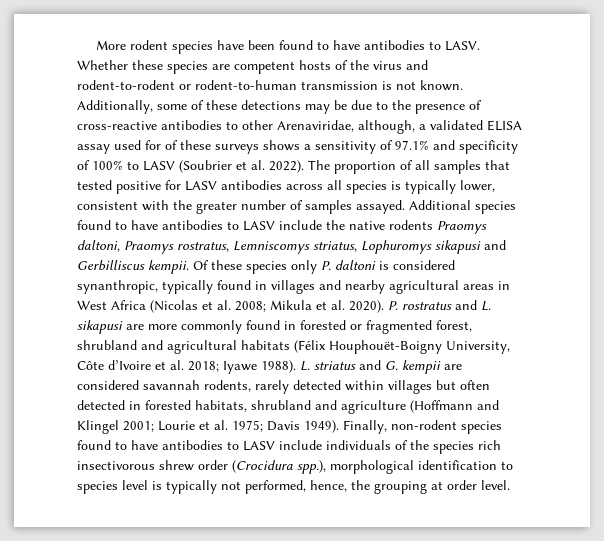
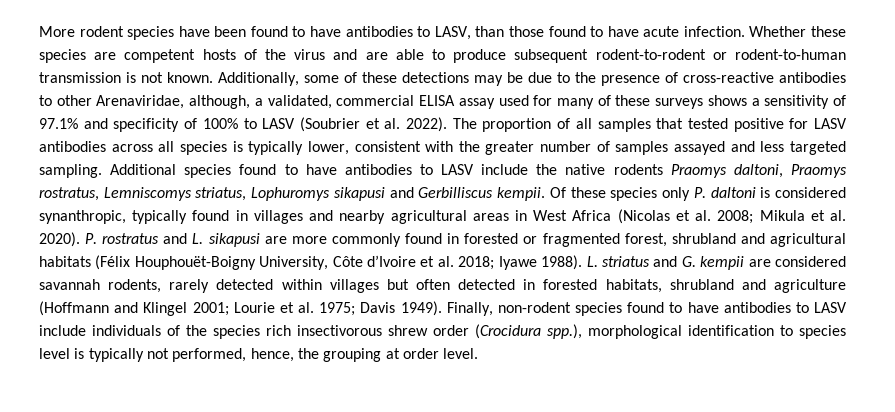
- More rodent species have been found to have antibodies to LASV.
+ More rodent species have been found to have antibodies to LASV, than those found to have acute infection.
- Whether these species are competent hosts of the virus and rodent-to-rodent or rodent-to-human transmission is not known.
+ Whether these species are competent hosts of the virus and are able to produce subsequent rodent-to-rodent or rodent-to-human transmission is not known.
- Additionally, some of these detections may be due to the presence of cross-reactive antibodies to other Arenaviridae, although, a validated ELISA assay used for of these surveys shows a sensitivity of 97.1% and specificity of 100% to LASV (Soubrier et al. 2022).
+ Additionally, some of these detections may be due to the presence of cross-reactive antibodies to other Arenaviridae, although, a validated, commercial ELISA assay used for many of these surveys shows a sensitivity of 97.1% and specificity of 100% to LASV (Soubrier et al. 2022).
- The proportion of all samples that tested positive for LASV antibodies across all species is typically lower, consistent with the greater number of samples assayed.
+ The proportion of all samples that tested positive for LASV antibodies across all species is typically lower, consistent with the greater number of samples assayed and less targeted sampling.

